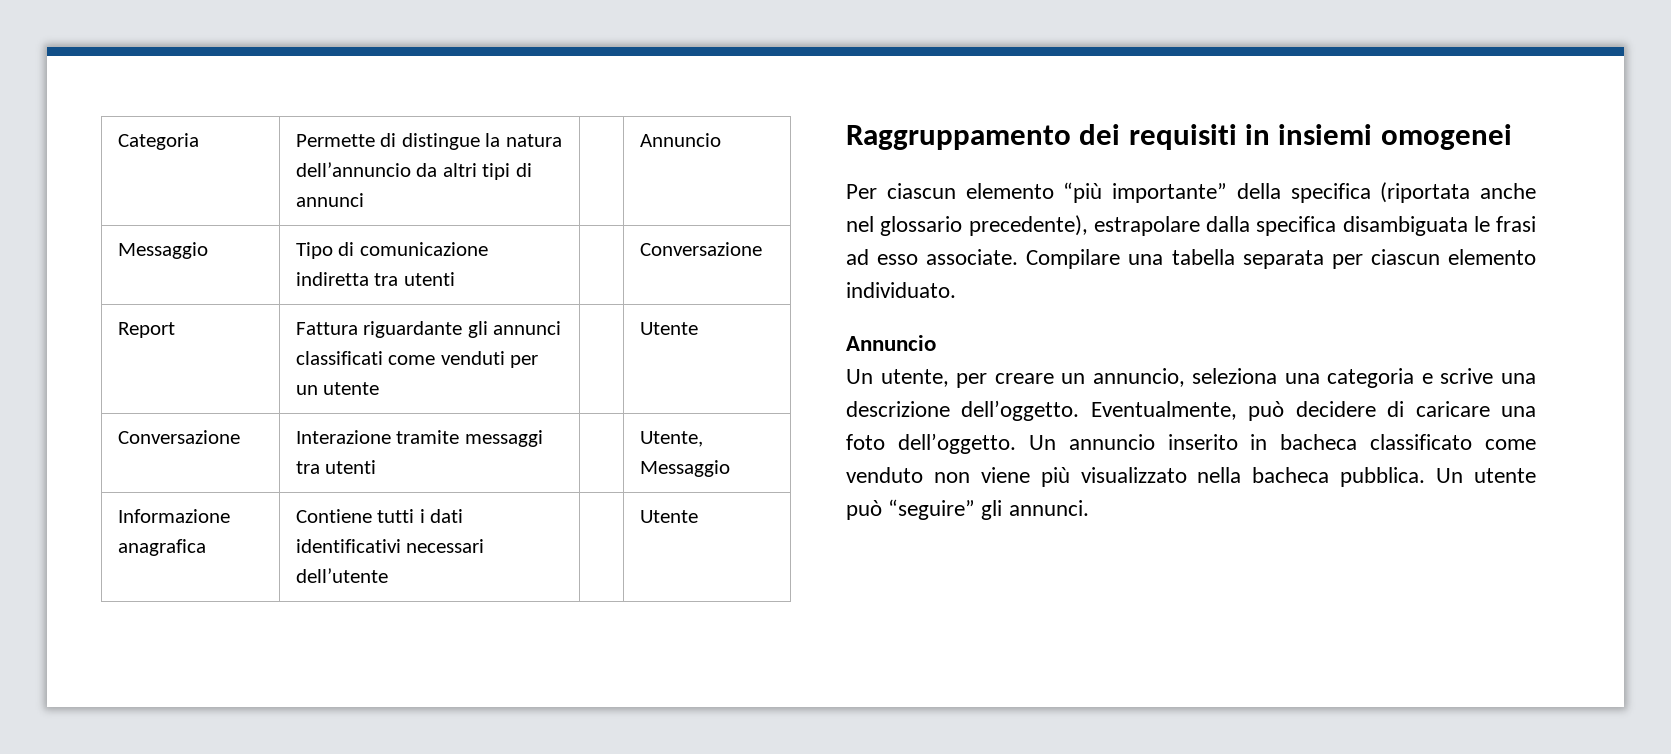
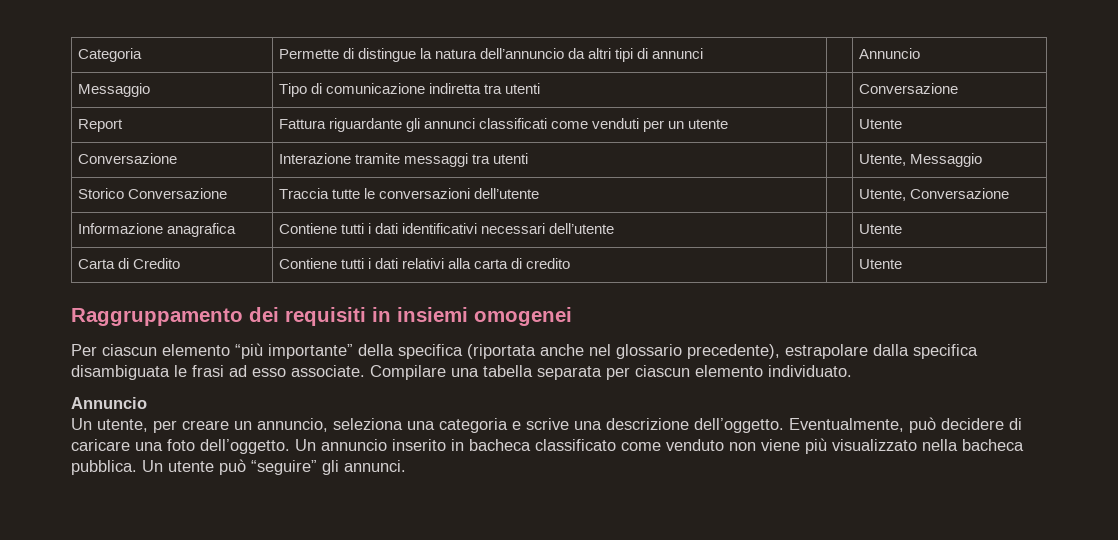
+ Storico Conversazione | Traccia tutte le conversazioni dell’utente | | Utente, Conversazione
+ Carta di Credito | Contiene tutti i dati relativi alla carta di credito | | Utente

